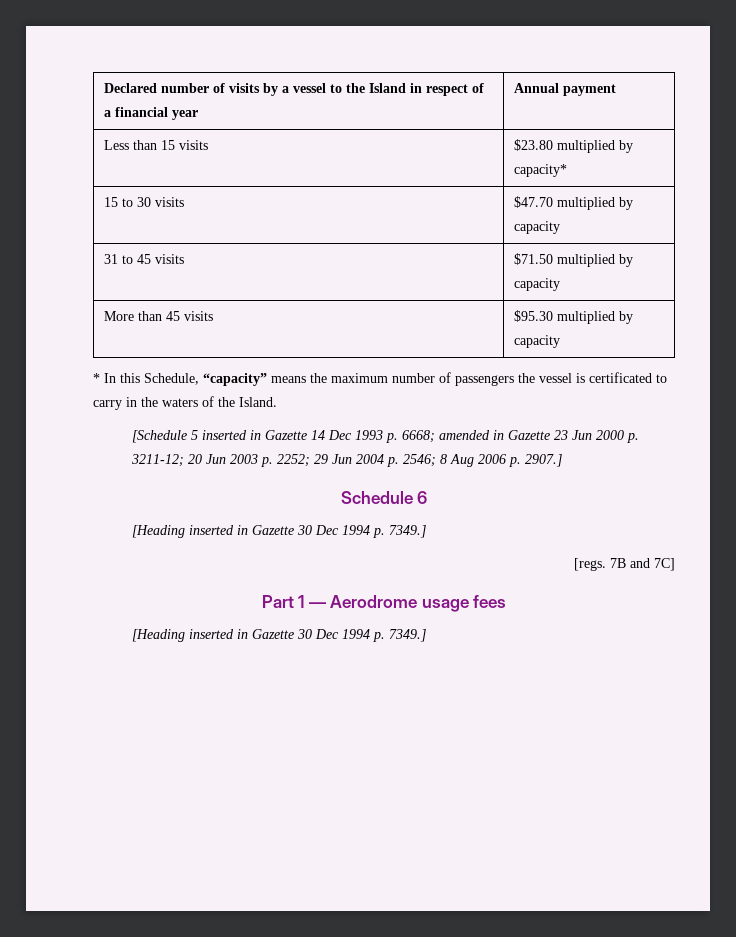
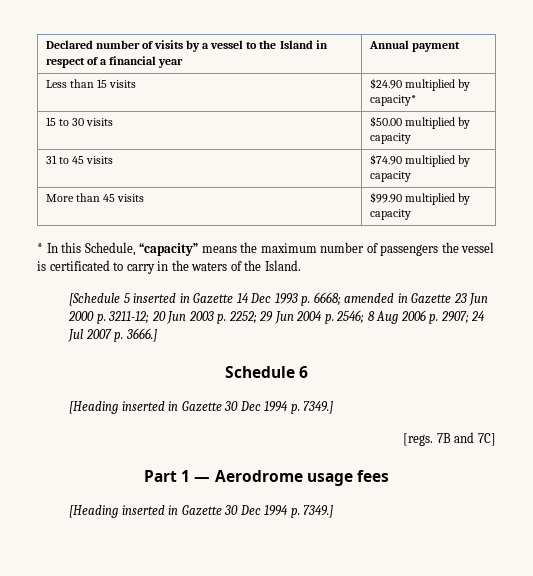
- Less than 15 visits | $23.80 multiplied by capacity*
+ Less than 15 visits | $24.90 multiplied by capacity*
- 15 to 30 visits | $47.70 multiplied by capacity
+ 15 to 30 visits | $50.00 multiplied by capacity
- 31 to 45 visits | $71.50 multiplied by capacity
+ 31 to 45 visits | $74.90 multiplied by capacity
- More than 45 visits | $95.30 multiplied by capacity
+ More than 45 visits | $99.90 multiplied by capacity
- [Schedule 5 inserted in Gazette 14 Dec 1993 p. 6668; amended in Gazette 23 Jun 2000 p. 3211-12; 20 Jun 2003 p. 2252; 29 Jun 2004 p. 2546; 8 Aug 2006 p. 2907.]
+ [Schedule 5 inserted in Gazette 14 Dec 1993 p. 6668; amended in Gazette 23 Jun 2000 p. 3211-12; 20 Jun 2003 p. 2252; 29 Jun 2004 p. 2546; 8 Aug 2006 p. 2907; 24 Jul 2007 p. 3666.]

